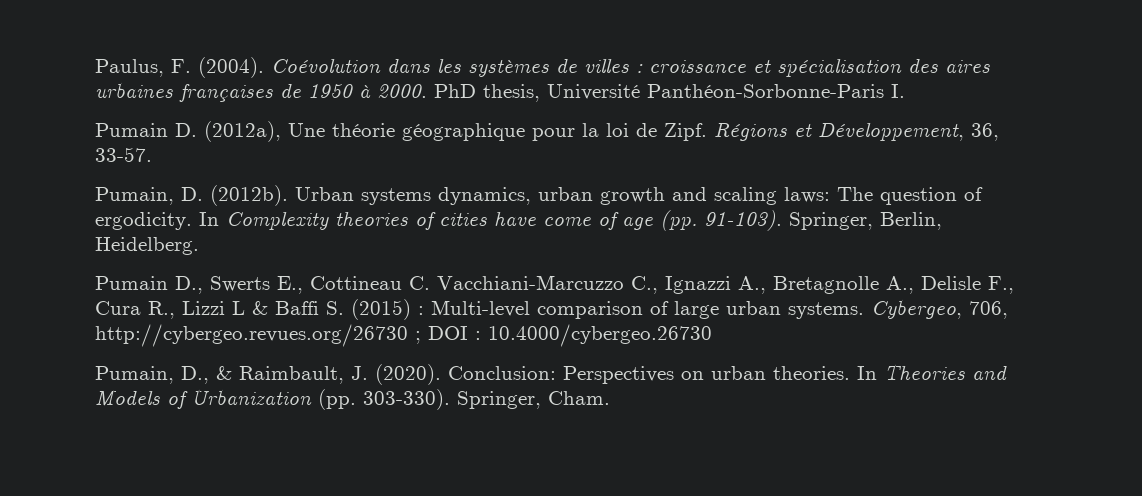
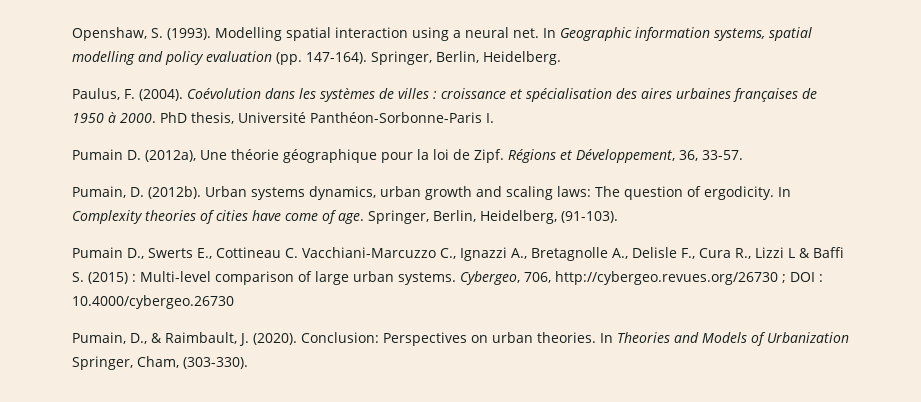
+ Openshaw, S. (1993). Modelling spatial interaction using a neural net. In Geographic information systems, spatial modelling and policy evaluation (pp. 147-164). Springer, Berlin, Heidelberg.
- In Complexity theories of cities have come of age (pp. 91-103). Springer, Berlin, Heidelberg.
+ In Complexity theories of cities have come of age. Springer, Berlin, Heidelberg, (91-103).
- In Theories and Models of Urbanization (pp. 303-330). Springer, Cham.
+ In Theories and Models of Urbanization Springer, Cham, (303-330).

